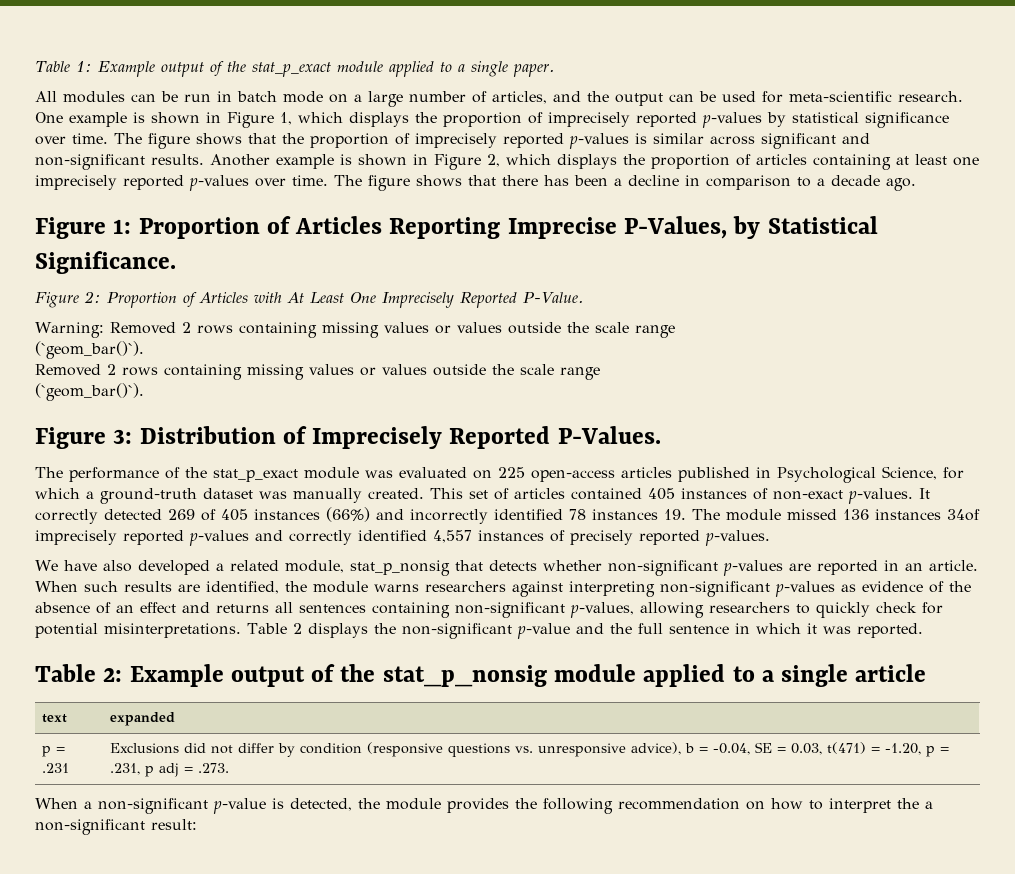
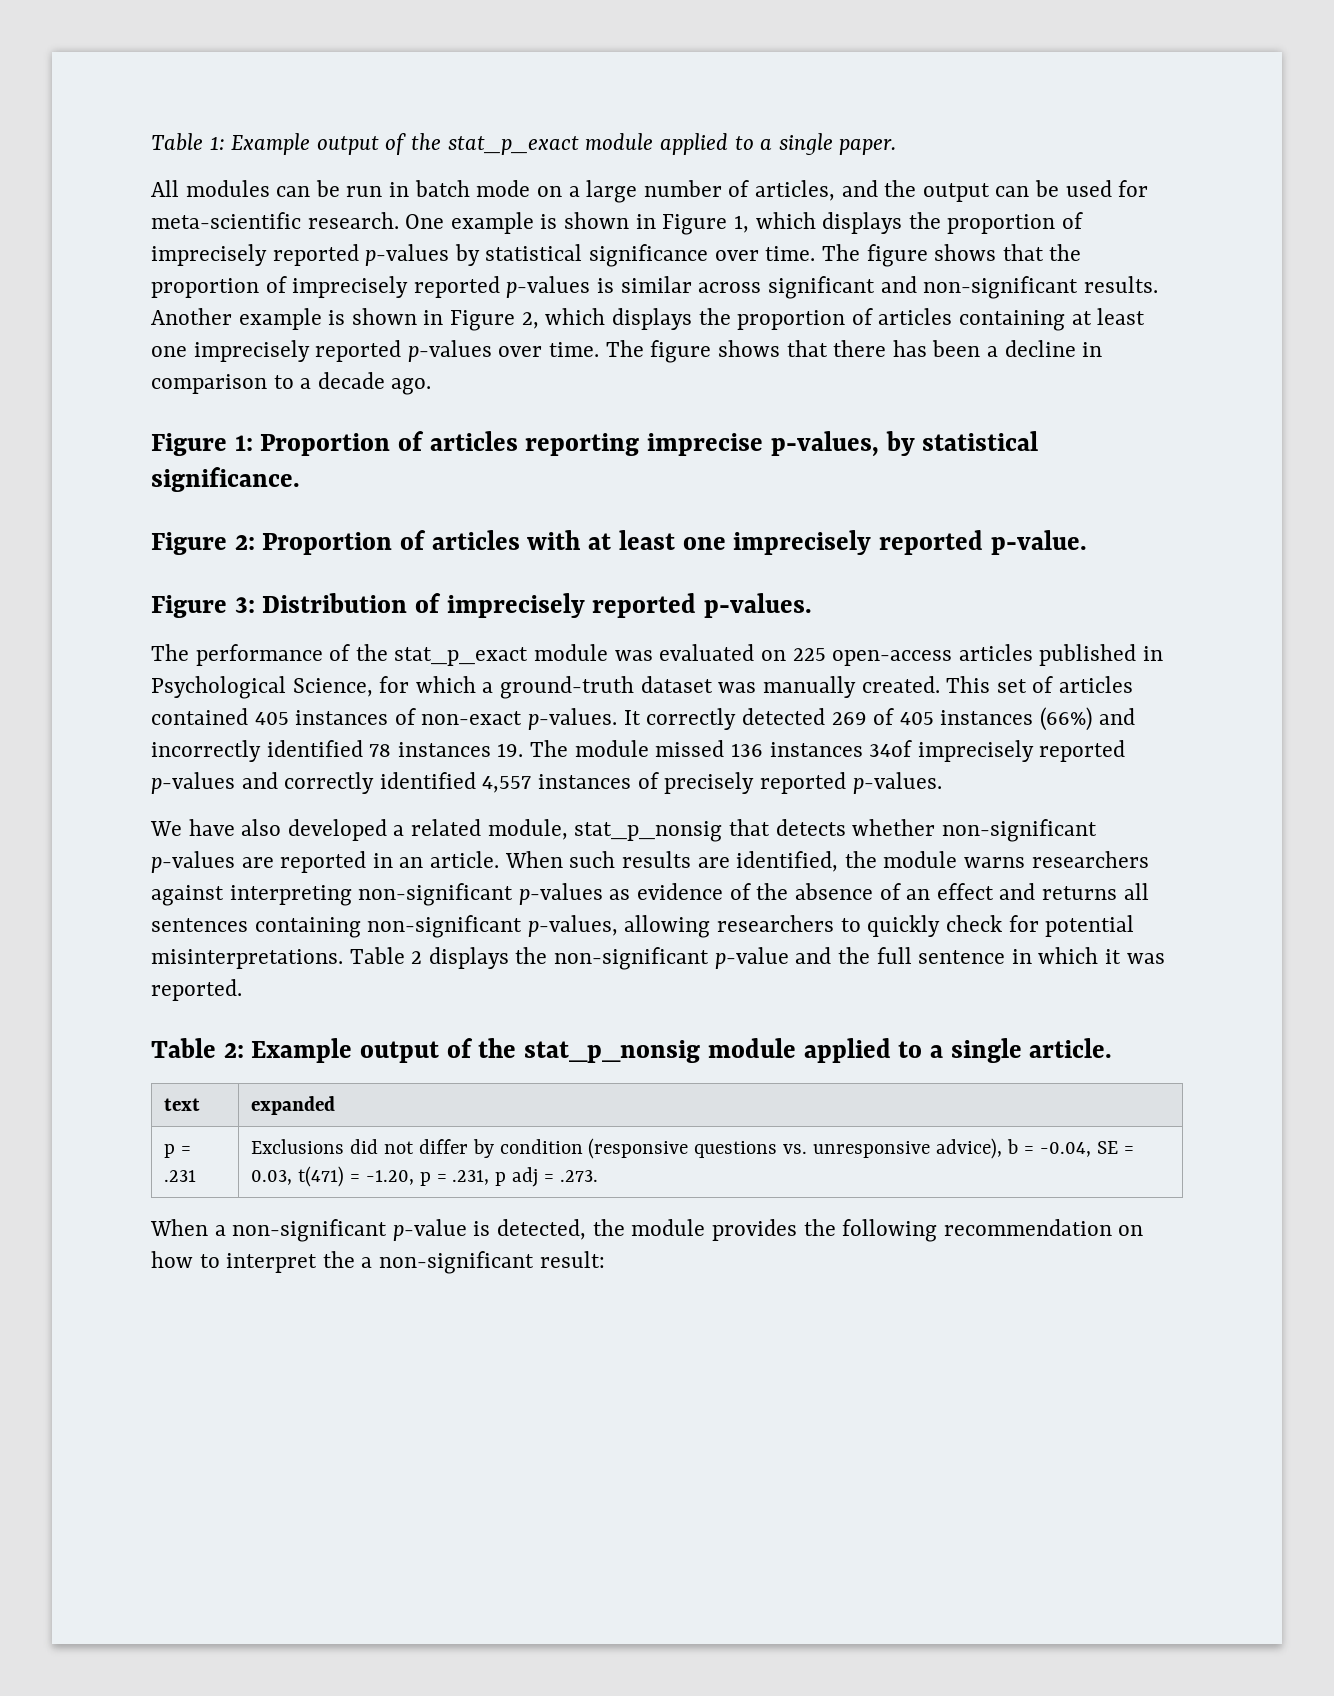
- Figure 1: Proportion of Articles Reporting Imprecise P-Values, by Statistical Significance.
- Figure 2: Proportion of Articles with At Least One Imprecisely Reported P-Value.
- Warning: Removed 2 rows containing missing values or values outside the scale range
- (`geom_bar()`).
- Removed 2 rows containing missing values or values outside the scale range
- (`geom_bar()`).
+ Figure 1: Proportion of articles reporting imprecise p-values, by statistical significance.
+ Figure 2: Proportion of articles with at least one imprecisely reported p-value.
- Figure 3: Distribution of Imprecisely Reported P-Values.
+ Figure 3: Distribution of imprecisely reported p-values.
- Table 2: Example output of the stat_p_nonsig module applied to a single article
+ Table 2: Example output of the stat_p_nonsig module applied to a single article.

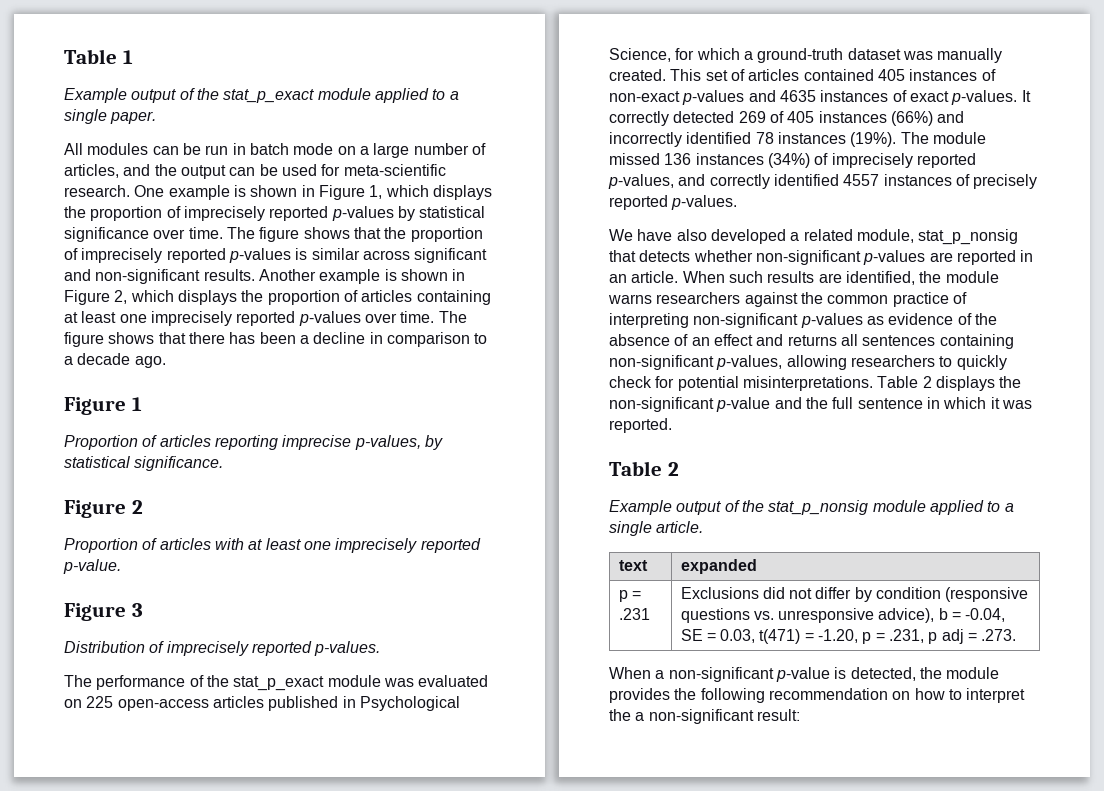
- Table 1: Example output of the stat_p_exact module applied to a single paper.
+ Table 1
+ Example output of the stat_p_exact module applied to a single paper.
- Figure 1: Proportion of articles reporting imprecise p-values, by statistical significance.
+ Figure 1
+ Proportion of articles reporting imprecise p-values, by statistical significance.
- Figure 2: Proportion of articles with at least one imprecisely reported p-value.
+ Figure 2
+ Proportion of articles with at least one imprecisely reported p-value.
- Figure 3: Distribution of imprecisely reported p-values.
+ Figure 3
+ Distribution of imprecisely reported p-values.
- This set of articles contained 405 instances of non-exact p-values.
+ This set of articles contained 405 instances of non-exact p-values and 4635 instances of exact p-values.
- It correctly detected 269 of 405 instances (66%) and incorrectly identified 78 instances 19. The module missed 136 instances 34of imprecisely reported p-values and correctly identified 4,557 instances of precisely reported p-values.
+ It correctly detected 269 of 405 instances (66%) and incorrectly identified 78 instances (19%). The module missed 136 instances (34%) of imprecisely reported p-values, and correctly identified 4557 instances of precisely reported p-values.
- When such results are identified, the module warns researchers against interpreting non-significant p-values as evidence of the absence of an effect and returns all sentences containing non-significant p-values, allowing researchers to quickly check for potential misinterpretations.
+ When such results are identified, the module warns researchers against the common practice of interpreting non-significant p-values as evidence of the absence of an effect and returns all sentences containing non-significant p-values, allowing researchers to quickly check for potential misinterpretations.
  Table 2 displays the non-significant p-value and the full sentence in which it was reported.
- Table 2: Example output of the stat_p_nonsig module applied to a single article.
+ Table 2
+ Example output of the stat_p_nonsig module applied to a single article.

